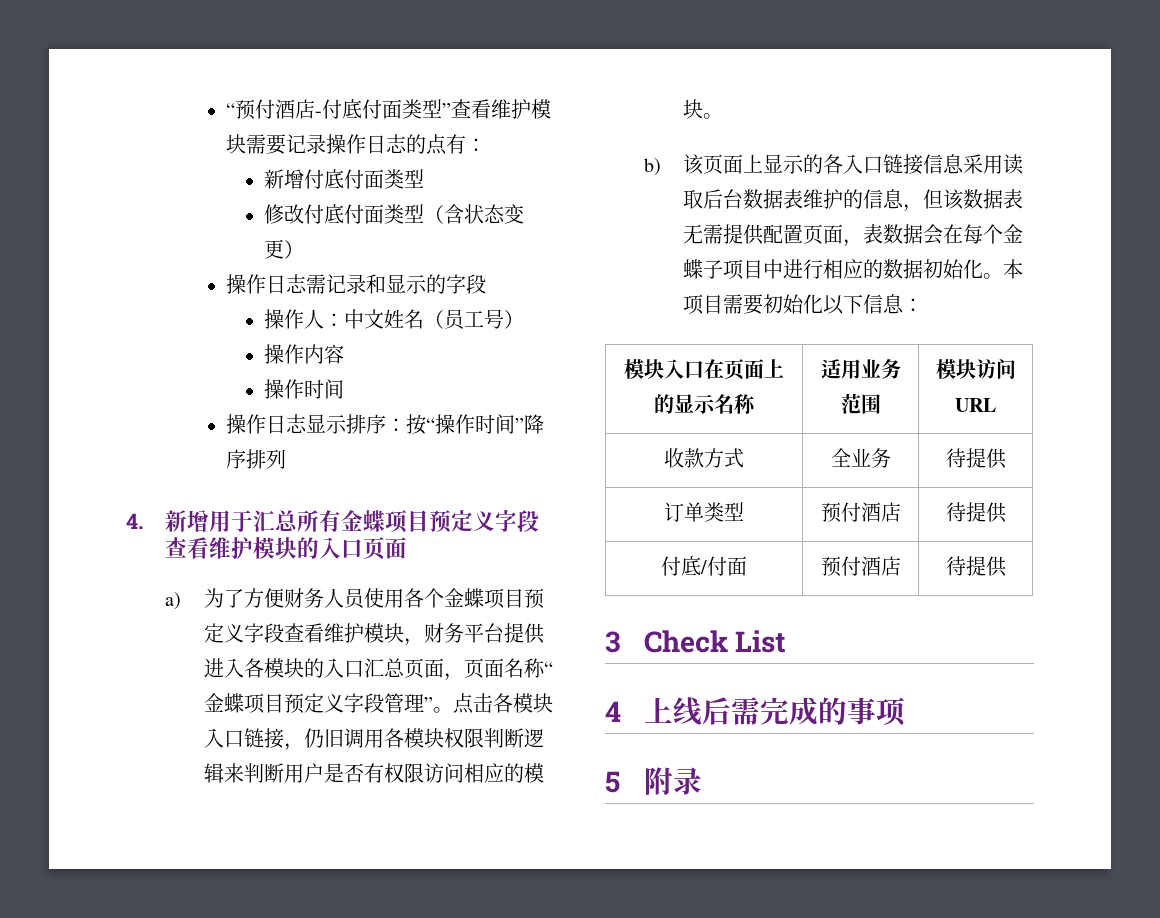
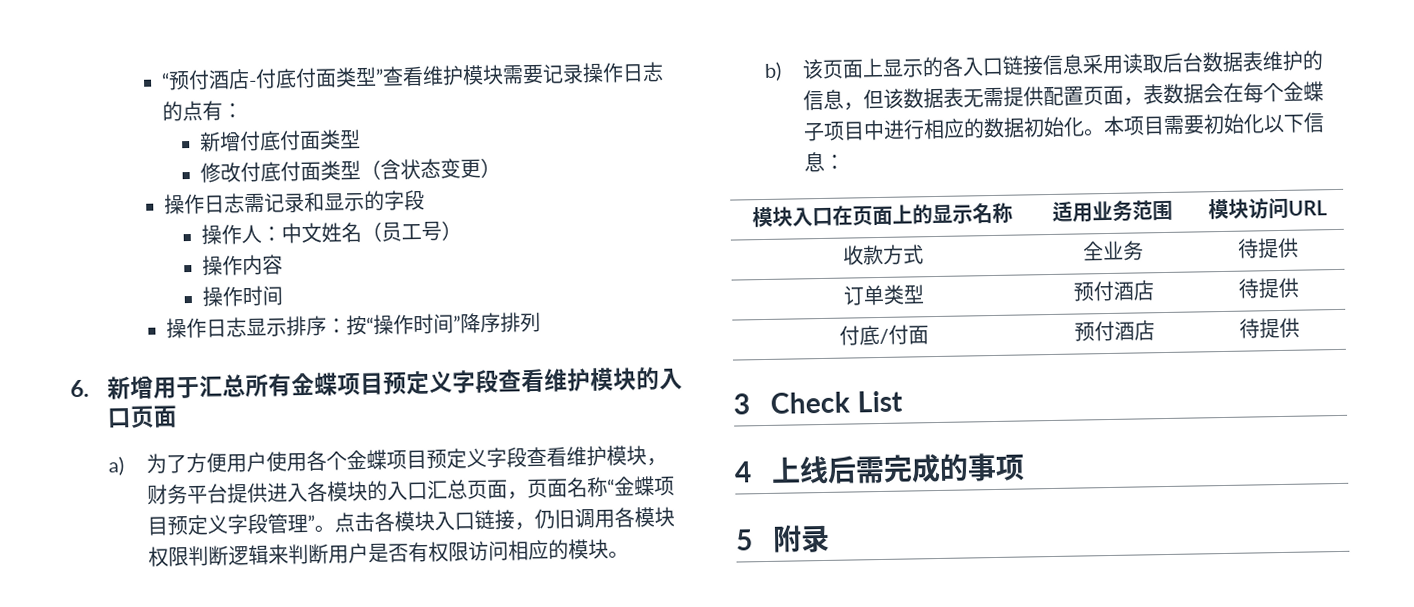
- 4.新增用于汇总所有金蝶项目预定义字段查看维护模块的入口页面
+ 6.新增用于汇总所有金蝶项目预定义字段查看维护模块的入口页面
- a)为了方便财务人员使用各个金蝶项目预定义字段查看维护模块，财务平台提供进入各模块的入口汇总页面，页面名称“金蝶项目预定义字段管理”。
+ a)为了方便用户使用各个金蝶项目预定义字段查看维护模块，财务平台提供进入各模块的入口汇总页面，页面名称“金蝶项目预定义字段管理”。

